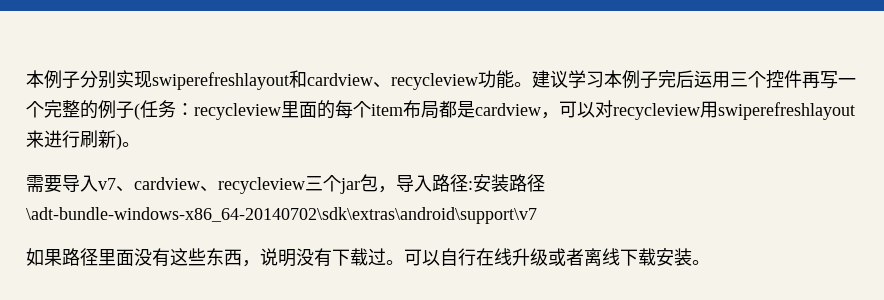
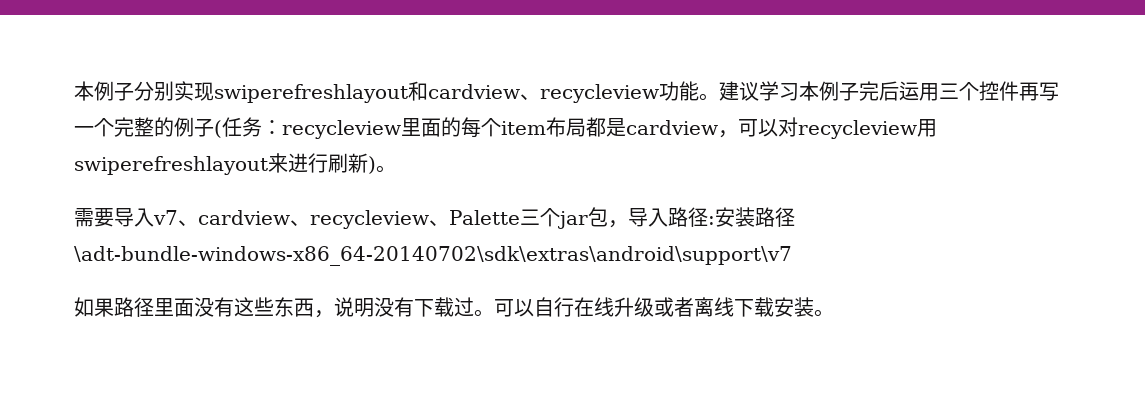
- 需要导入v7、cardview、recycleview三个jar包，导入路径:安装路径\adt-bundle-windows-x86_64-20140702\sdk\extras\android\support\v7
+ 需要导入v7、cardview、recycleview、Palette三个jar包，导入路径:安装路径\adt-bundle-windows-x86_64-20140702\sdk\extras\android\support\v7

